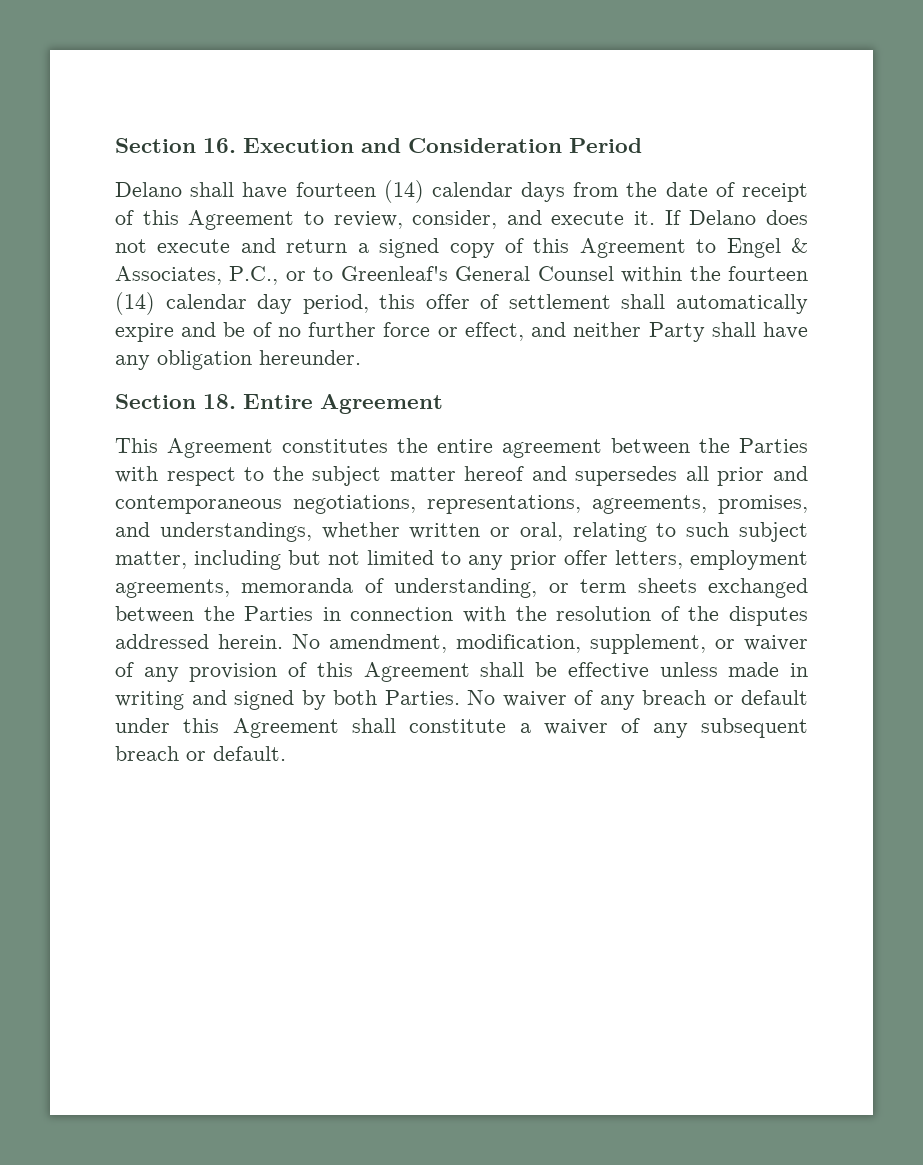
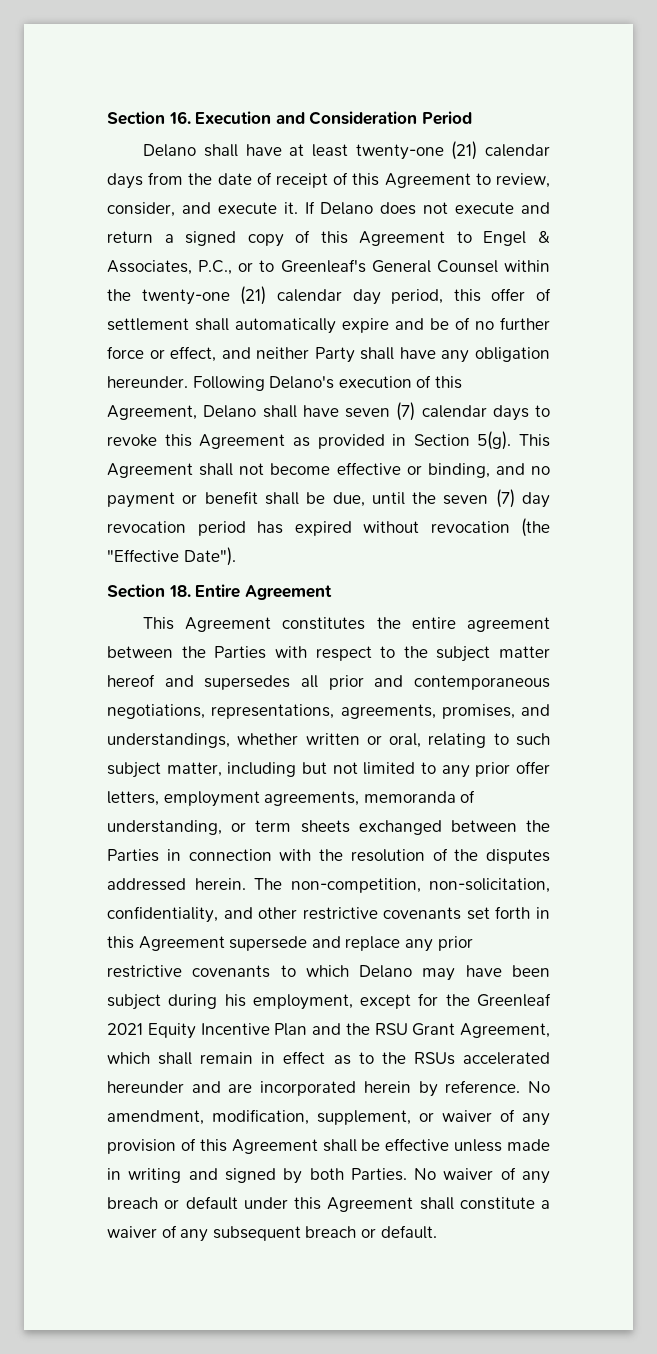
- Delano shall have fourteen (14) calendar days from the date of receipt of this Agreement to review, consider, and execute it.
+ Delano shall have at least twenty-one (21) calendar days from the date of receipt of this Agreement to review, consider, and execute it.
- If Delano does not execute and return a signed copy of this Agreement to Engel & Associates, P.C., or to Greenleaf's General Counsel within the fourteen (14) calendar day period, this offer of settlement shall automatically expire and be of no further force or effect, and neither Party shall have any obligation hereunder.
+ If Delano does not execute and return a signed copy of this Agreement to Engel & Associates, P.C., or to Greenleaf's General Counsel within the twenty-one (21) calendar day period, this offer of settlement shall automatically expire and be of no further force or effect, and neither Party shall have any obligation hereunder. Following Delano's execution of this Agreement, Delano shall have seven (7) calendar days to revoke this Agreement as provided in Section 5(g). This Agreement shall not become effective or binding, and no payment or benefit shall be due, until the seven (7) day revocation period has expired without revocation (the "Effective Date").
+ The non-competition, non-solicitation, confidentiality, and other restrictive covenants set forth in this Agreement supersede and replace any prior restrictive covenants to which Delano may have been subject during his employment, except for the Greenleaf 2021 Equity Incentive Plan and the RSU Grant Agreement, which shall remain in effect as to the RSUs accelerated hereunder and are incorporated herein by reference.

